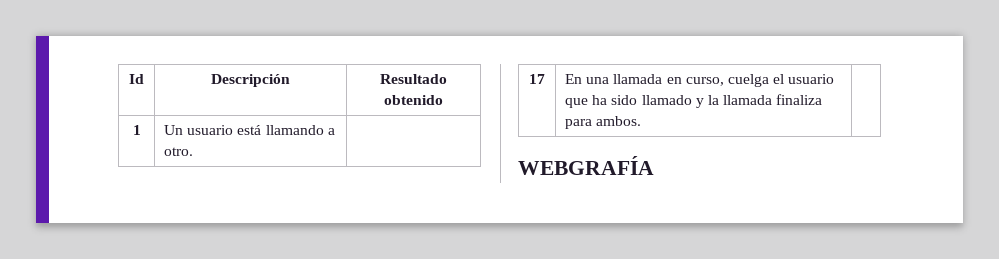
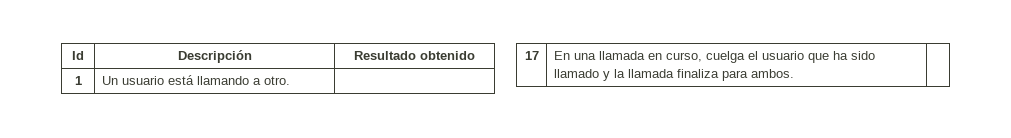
- WEBGRAFÍA

